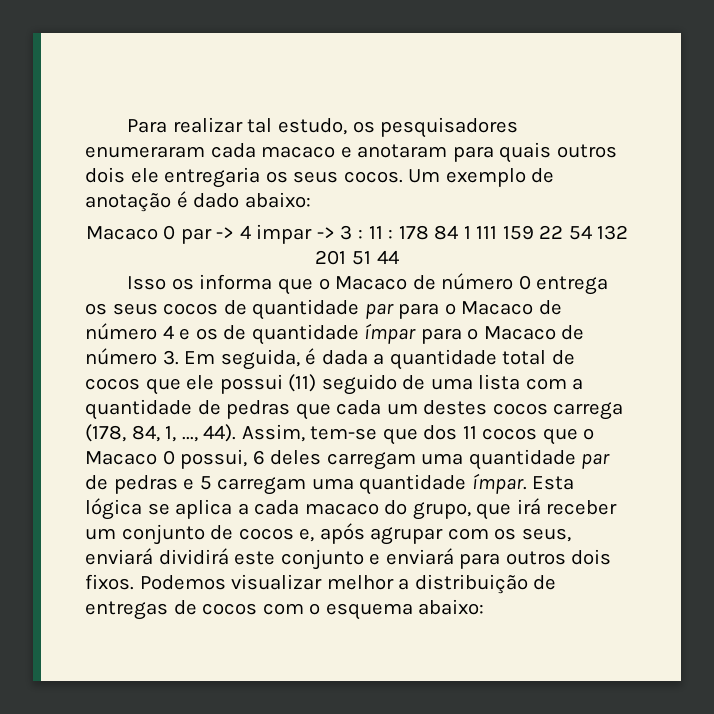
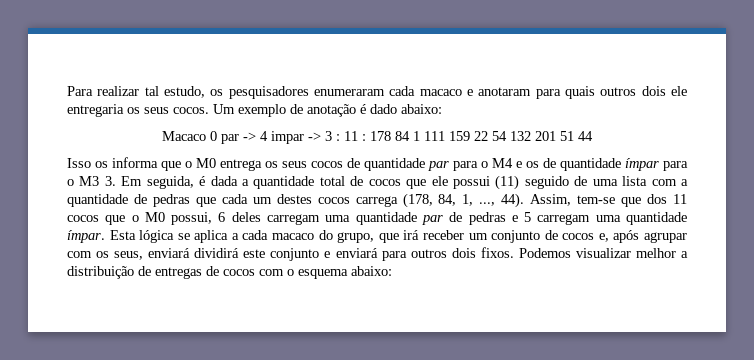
- Isso os informa que o Macaco de número 0 entrega os seus cocos de quantidade par para o Macaco de número 4 e os de quantidade ímpar para o Macaco de número 3. Em seguida, é dada a quantidade total de cocos que ele possui (11) seguido de uma lista com a quantidade de pedras que cada um destes cocos carrega (178, 84, 1, ..., 44).
+ Isso os informa que o M0 entrega os seus cocos de quantidade par para o M4 e os de quantidade ímpar para o M3 3. Em seguida, é dada a quantidade total de cocos que ele possui (11) seguido de uma lista com a quantidade de pedras que cada um destes cocos carrega (178, 84, 1, ..., 44).
- Assim, tem-se que dos 11 cocos que o Macaco 0 possui, 6 deles carregam uma quantidade par de pedras e 5 carregam uma quantidade ímpar.
+ Assim, tem-se que dos 11 cocos que o M0 possui, 6 deles carregam uma quantidade par de pedras e 5 carregam uma quantidade ímpar.

